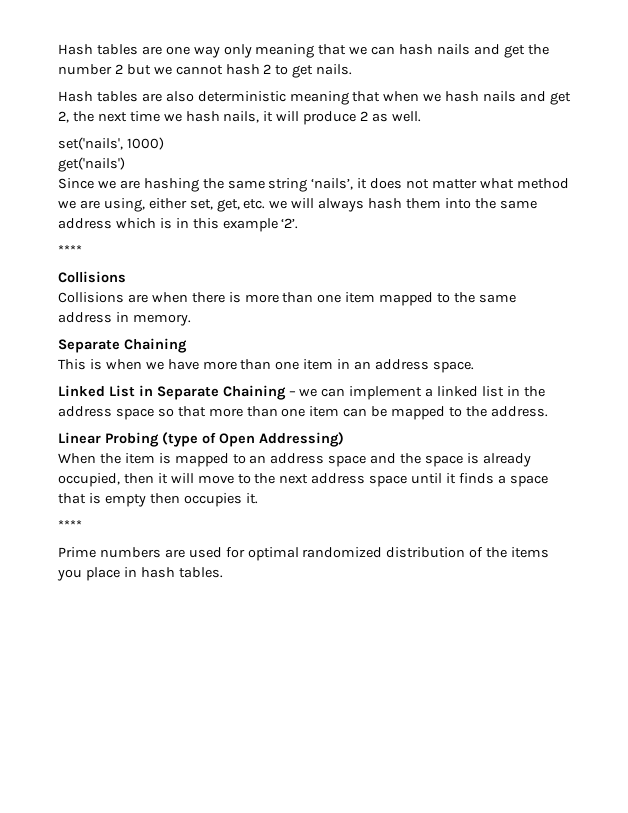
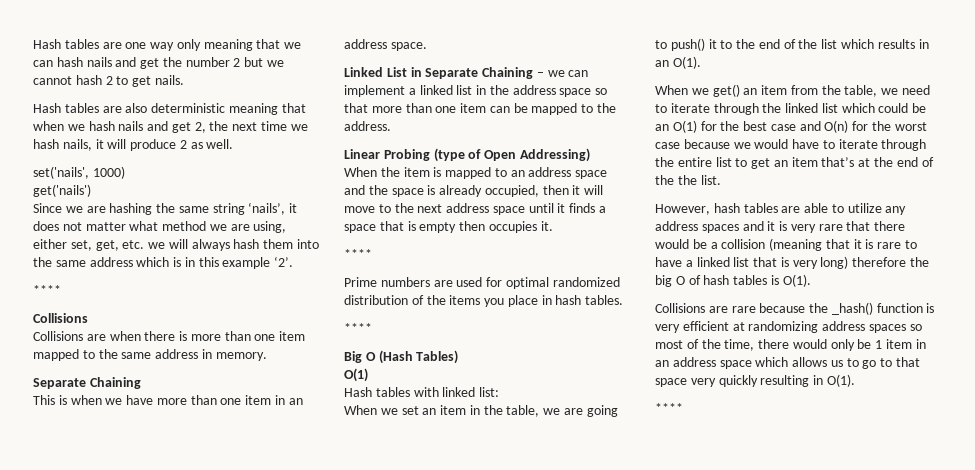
  Prime numbers are used for optimal randomized distribution of the items you place in hash tables.
+ ****
+ Big O (Hash Tables)
+ O(1)
+ Hash tables with linked list:
+ When we set an item in the table, we are going to push() it to the end of the list which results in an O(1).
+ When we get() an item from the table, we need to iterate through the linked list which could be an O(1) for the best case and O(n) for the worst case because we would have to iterate through the entire list to get an item that’s at the end of the the list.
+ However, hash tables are able to utilize any address spaces and it is very rare that there would be a collision (meaning that it is rare to have a linked list that is very long) therefore the big O of hash tables is O(1).
+ Collisions are rare because the _hash() function is very efficient at randomizing address spaces so most of the time, there would only be 1 item in an address space which allows us to go to that space very quickly resulting in O(1).
+ ****

